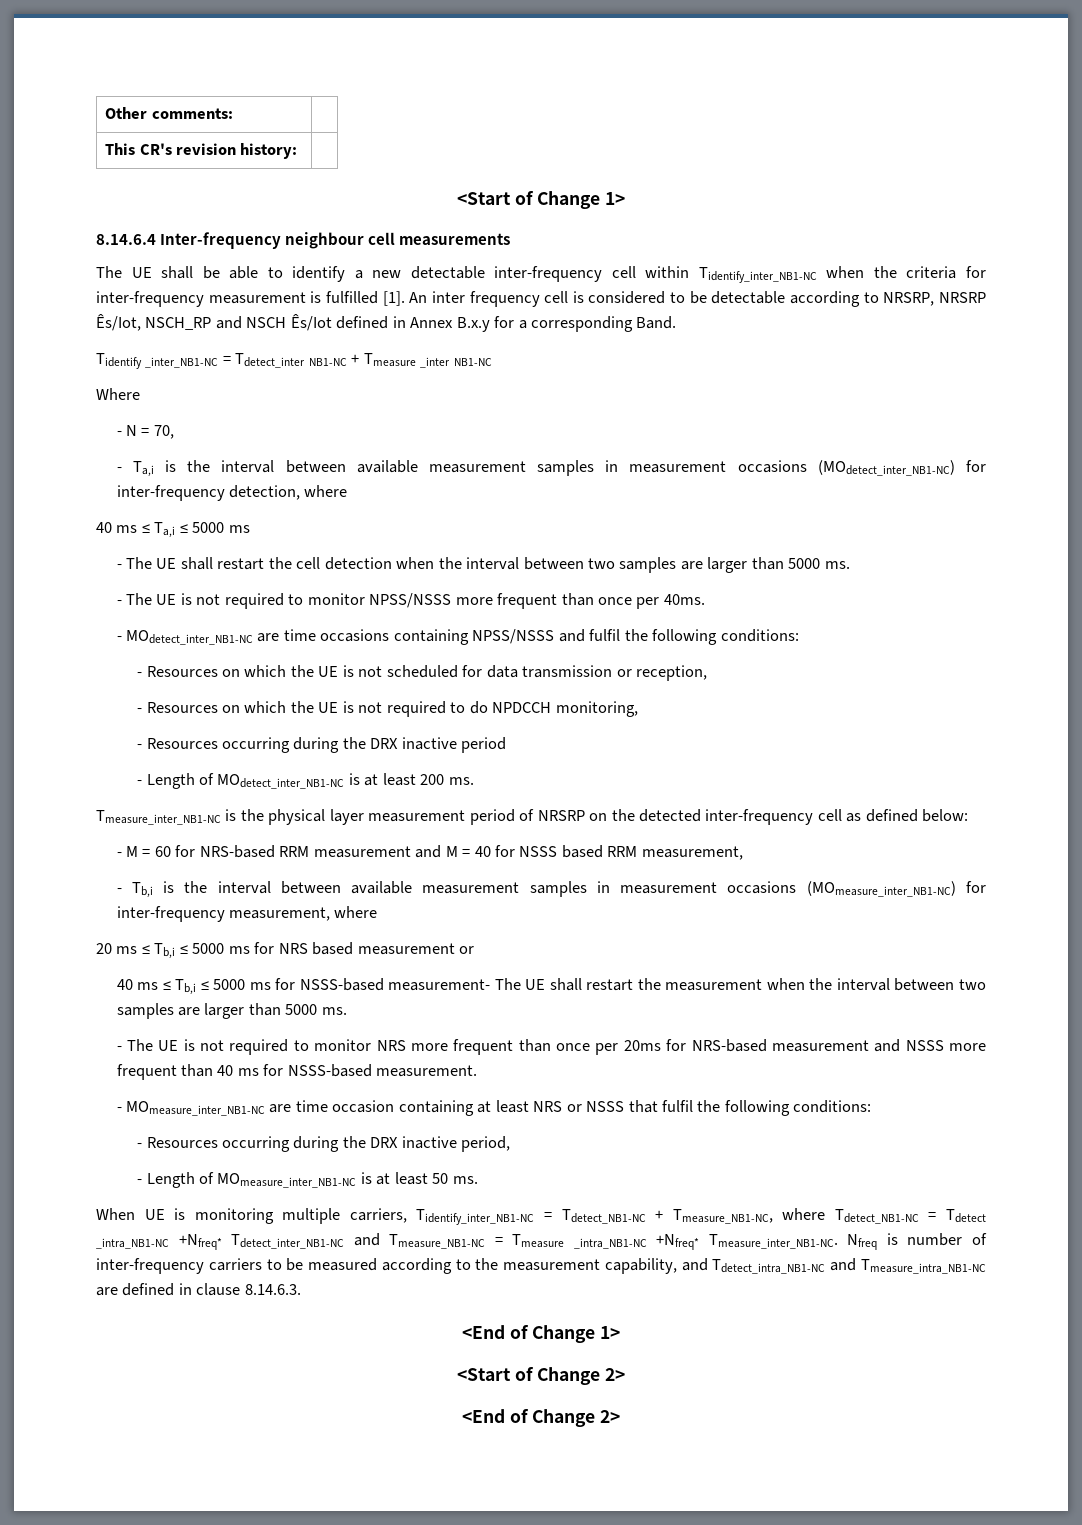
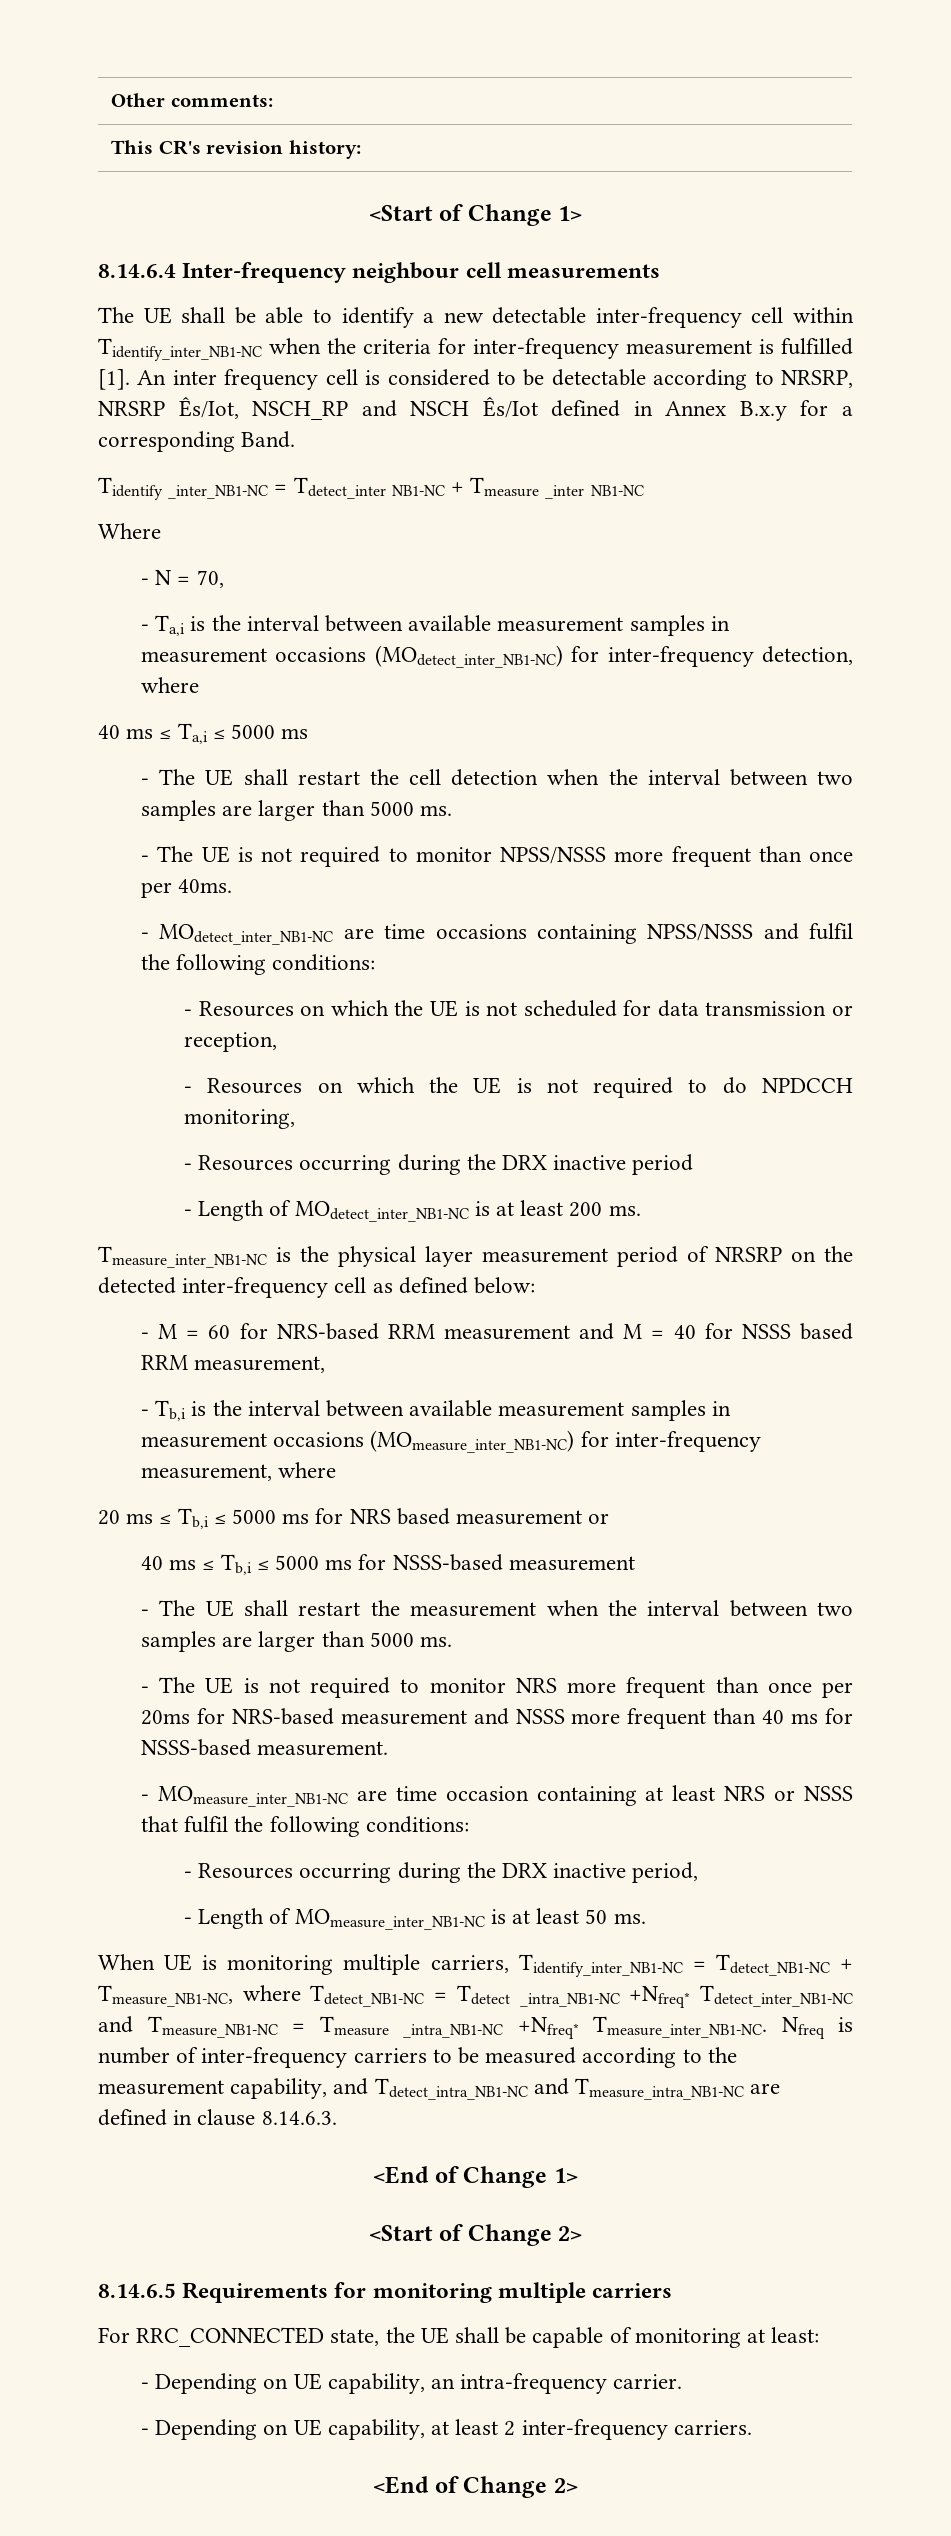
- 40 ms ≤ Tb,i ≤ 5000 ms for NSSS-based measurement- The UE shall restart the measurement when the interval between two samples are larger than 5000 ms.
+ 40 ms ≤ Tb,i ≤ 5000 ms for NSSS-based measurement
+ - The UE shall restart the measurement when the interval between two samples are larger than 5000 ms.
+ 8.14.6.5 Requirements for monitoring multiple carriers
+ For RRC_CONNECTED state, the UE shall be capable of monitoring at least:
+ - Depending on UE capability, an intra-frequency carrier.
+ - Depending on UE capability, at least 2 inter-frequency carriers.

